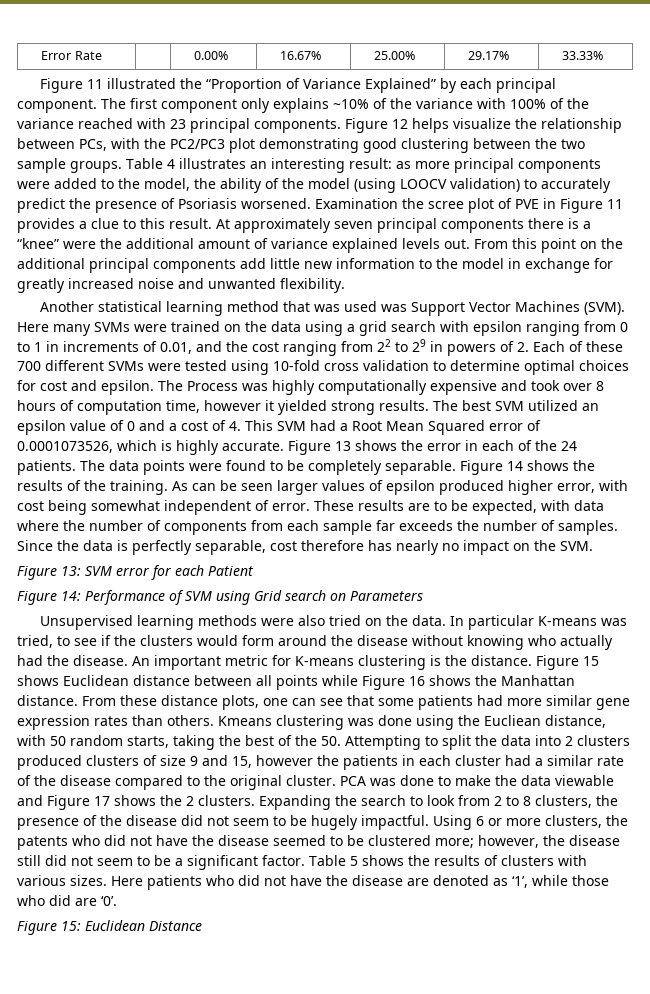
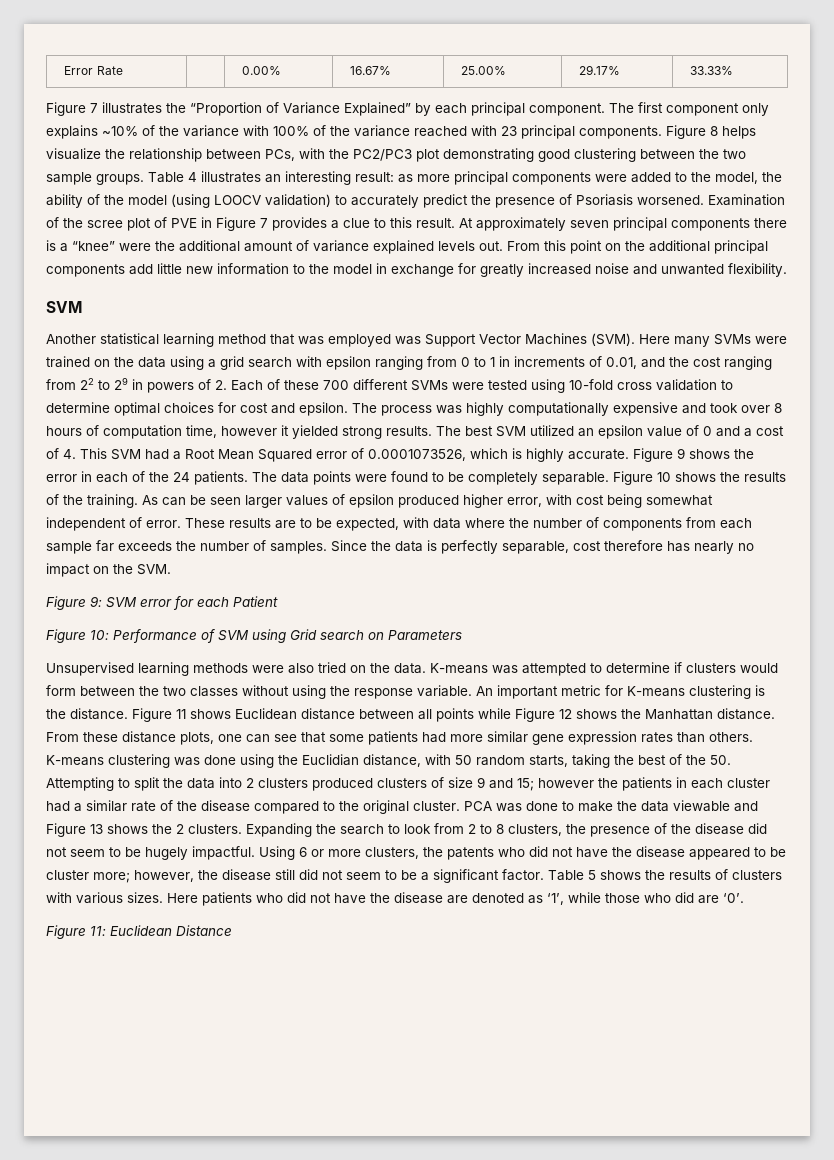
- Figure 11 illustrated the “Proportion of Variance Explained” by each principal component.
+ Figure 7 illustrates the “Proportion of Variance Explained” by each principal component.
- Figure 12 helps visualize the relationship between PCs, with the PC2/PC3 plot demonstrating good clustering between the two sample groups.
+ Figure 8 helps visualize the relationship between PCs, with the PC2/PC3 plot demonstrating good clustering between the two sample groups.
- Examination the scree plot of PVE in Figure 11 provides a clue to this result.
+ Examination of the scree plot of PVE in Figure 7 provides a clue to this result.
  From this point on the additional principal components add little new information to the model in exchange for greatly increased noise and unwanted flexibility.
+ SVM
- Another statistical learning method that was used was Support Vector Machines (SVM).
+ Another statistical learning method that was employed was Support Vector Machines (SVM).
- The Process was highly computationally expensive and took over 8 hours of computation time, however it yielded strong results.
+ The process was highly computationally expensive and took over 8 hours of computation time, however it yielded strong results.
- Figure 13 shows the error in each of the 24 patients.
+ Figure 9 shows the error in each of the 24 patients.
- Figure 14 shows the results of the training.
+ Figure 10 shows the results of the training.
- Figure 13: SVM error for each Patient
+ Figure 9: SVM error for each Patient
- Figure 14: Performance of SVM using Grid search on Parameters
+ Figure 10: Performance of SVM using Grid search on Parameters
- In particular K-means was tried, to see if the clusters would form around the disease without knowing who actually had the disease.
+ K-means was attempted to determine if clusters would form between the two classes without using the response variable.
- Figure 15 shows Euclidean distance between all points while Figure 16 shows the Manhattan distance.
+ Figure 11 shows Euclidean distance between all points while Figure 12 shows the Manhattan distance.
- Kmeans clustering was done using the Eucliean distance, with 50 random starts, taking the best of the 50. Attempting to split the data into 2 clusters produced clusters of size 9 and 15, however the patients in each cluster had a similar rate of the disease compared to the original cluster.
+ K-means clustering was done using the Euclidian distance, with 50 random starts, taking the best of the 50. Attempting to split the data into 2 clusters produced clusters of size 9 and 15; however the patients in each cluster had a similar rate of the disease compared to the original cluster.
- PCA was done to make the data viewable and Figure 17 shows the 2 clusters.
+ PCA was done to make the data viewable and Figure 13 shows the 2 clusters.
- Using 6 or more clusters, the patents who did not have the disease seemed to be clustered more; however, the disease still did not seem to be a significant factor.
+ Using 6 or more clusters, the patents who did not have the disease appeared to be cluster more; however, the disease still did not seem to be a significant factor.
- Figure 15: Euclidean Distance
+ Figure 11: Euclidean Distance

